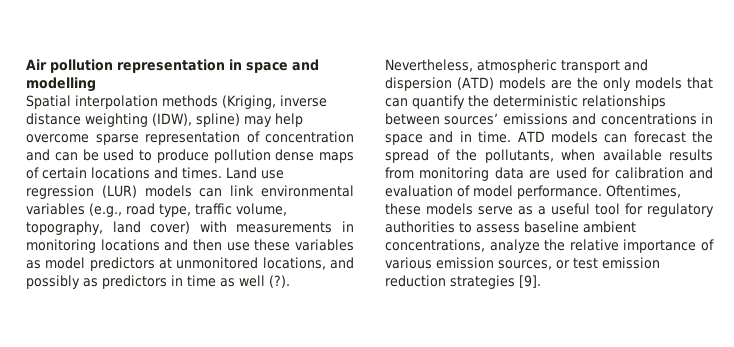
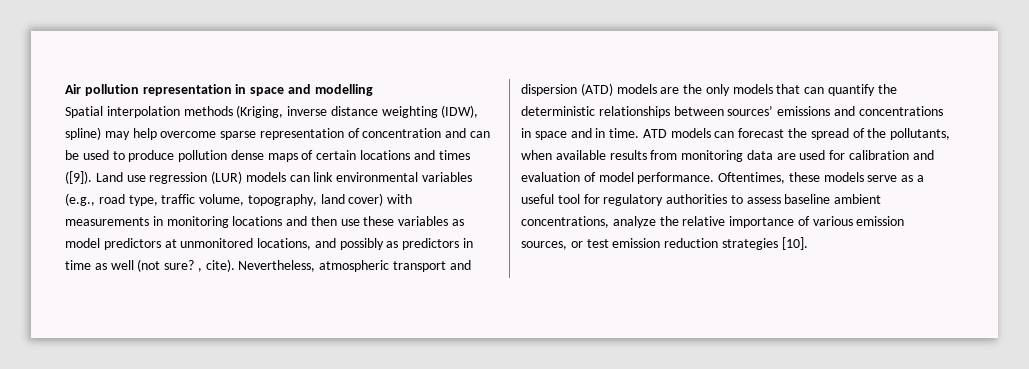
- Spatial interpolation methods (Kriging, inverse distance weighting (IDW), spline) may help overcome sparse representation of concentration and can be used to produce pollution dense maps of certain locations and times.
+ Spatial interpolation methods (Kriging, inverse distance weighting (IDW), spline) may help overcome sparse representation of concentration and can be used to produce pollution dense maps of certain locations and times ([9]).
- Land use regression (LUR) models can link environmental variables (e.g., road type, traffic volume, topography, land cover) with measurements in monitoring locations and then use these variables as model predictors at unmonitored locations, and possibly as predictors in time as well (?).
+ Land use regression (LUR) models can link environmental variables (e.g., road type, traffic volume, topography, land cover) with measurements in monitoring locations and then use these variables as model predictors at unmonitored locations, and possibly as predictors in time as well (not sure? , cite).
- Oftentimes, these models serve as a useful tool for regulatory authorities to assess baseline ambient concentrations, analyze the relative importance of various emission sources, or test emission reduction strategies [9].
+ Oftentimes, these models serve as a useful tool for regulatory authorities to assess baseline ambient concentrations, analyze the relative importance of various emission sources, or test emission reduction strategies [10].

